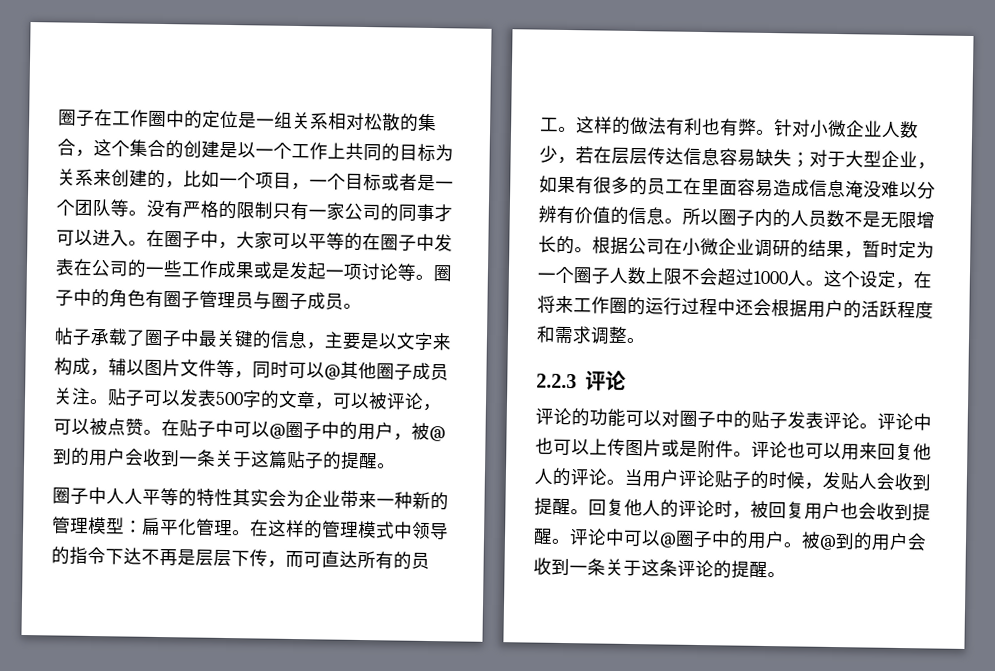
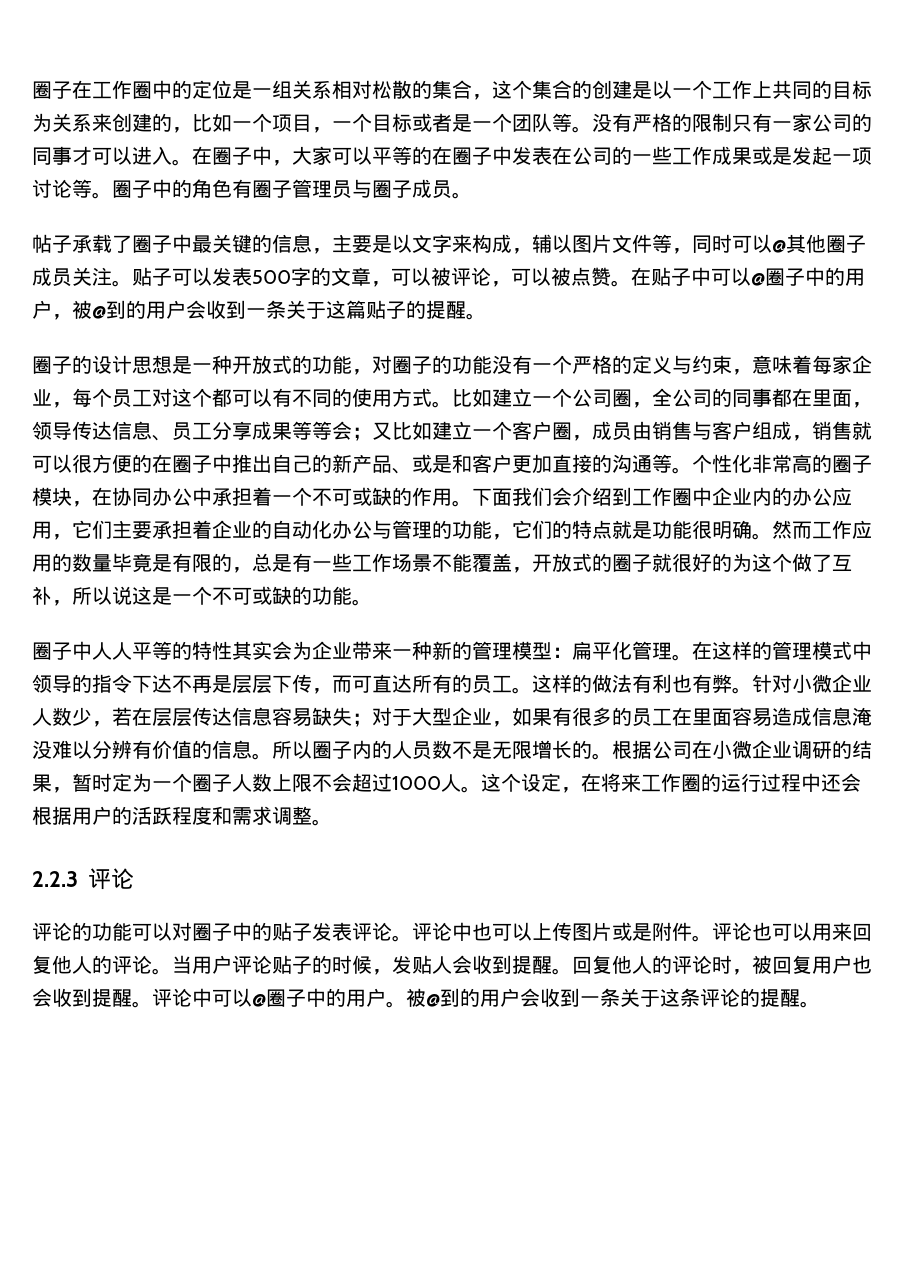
+ 圈子的设计思想是一种开放式的功能，对圈子的功能没有一个严格的定义与约束，意味着每家企业，每个员工对这个都可以有不同的使用方式。比如建立一个公司圈，全公司的同事都在里面，领导传达信息、员工分享成果等等会；又比如建立一个客户圈，成员由销售与客户组成，销售就可以很方便的在圈子中推出自己的新产品、或是和客户更加直接的沟通等。个性化非常高的圈子模块，在协同办公中承担着一个不可或缺的作用。下面我们会介绍到工作圈中企业内的办公应用，它们主要承担着企业的自动化办公与管理的功能，它们的特点就是功能很明确。然而工作应用的数量毕竟是有限的，总是有一些工作场景不能覆盖，开放式的圈子就很好的为这个做了互补，所以说这是一个不可或缺的功能。

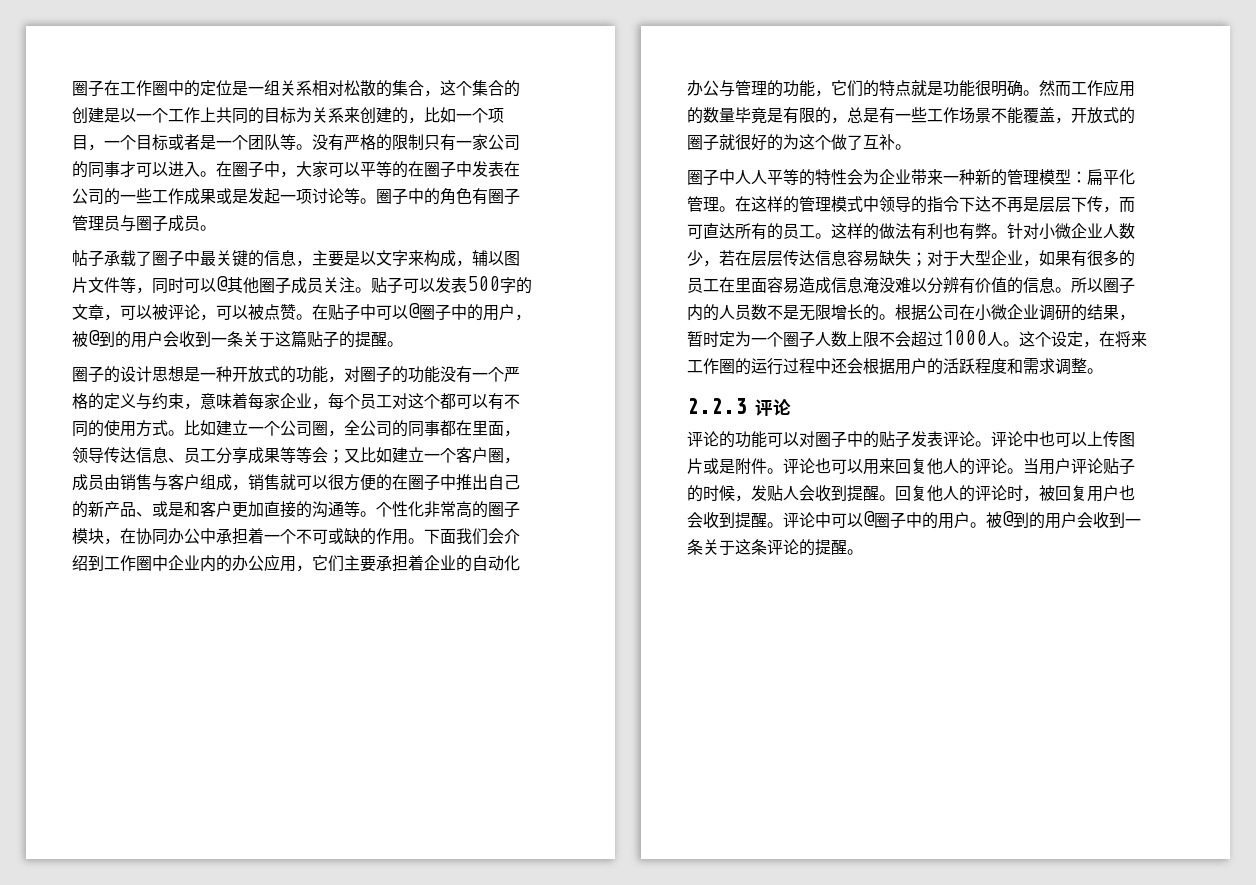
- 然而工作应用的数量毕竟是有限的，总是有一些工作场景不能覆盖，开放式的圈子就很好的为这个做了互补，所以说这是一个不可或缺的功能。
+ 然而工作应用的数量毕竟是有限的，总是有一些工作场景不能覆盖，开放式的圈子就很好的为这个做了互补。
- 圈子中人人平等的特性其实会为企业带来一种新的管理模型：扁平化管理。
+ 圈子中人人平等的特性会为企业带来一种新的管理模型：扁平化管理。

